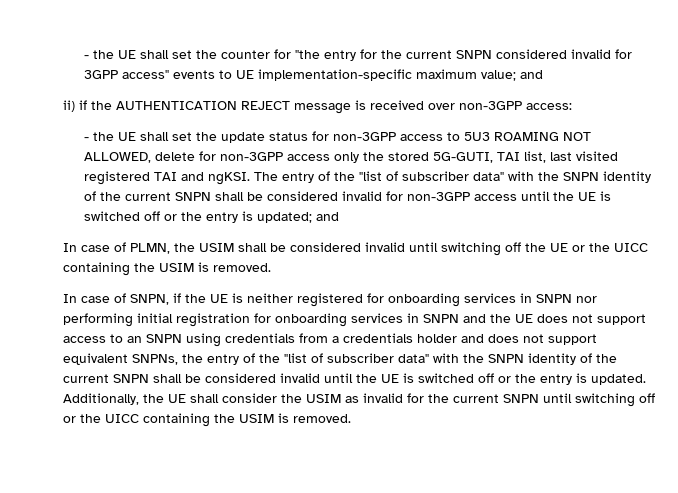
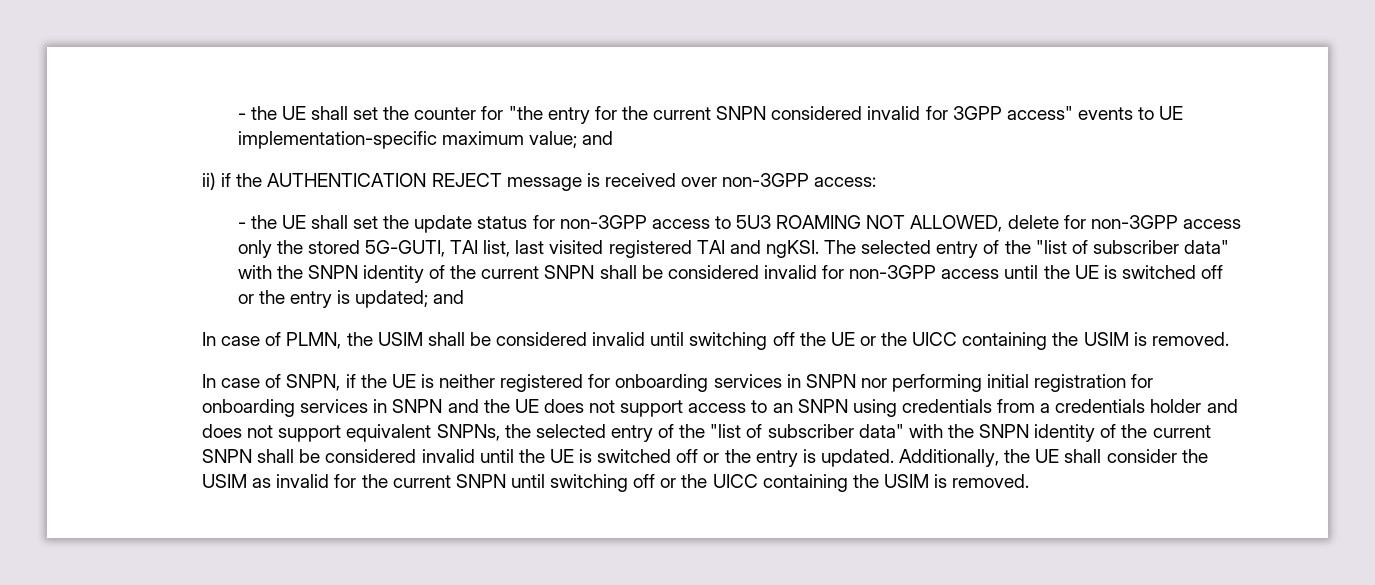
- The entry of the "list of subscriber data" with the SNPN identity of the current SNPN shall be considered invalid for non-3GPP access until the UE is switched off or the entry is updated; and
+ The selected entry of the "list of subscriber data" with the SNPN identity of the current SNPN shall be considered invalid for non-3GPP access until the UE is switched off or the entry is updated; and
- In case of SNPN, if the UE is neither registered for onboarding services in SNPN nor performing initial registration for onboarding services in SNPN and the UE does not support access to an SNPN using credentials from a credentials holder and does not support equivalent SNPNs, the entry of the "list of subscriber data" with the SNPN identity of the current SNPN shall be considered invalid until the UE is switched off or the entry is updated.
+ In case of SNPN, if the UE is neither registered for onboarding services in SNPN nor performing initial registration for onboarding services in SNPN and the UE does not support access to an SNPN using credentials from a credentials holder and does not support equivalent SNPNs, the selected entry of the "list of subscriber data" with the SNPN identity of the current SNPN shall be considered invalid until the UE is switched off or the entry is updated.

